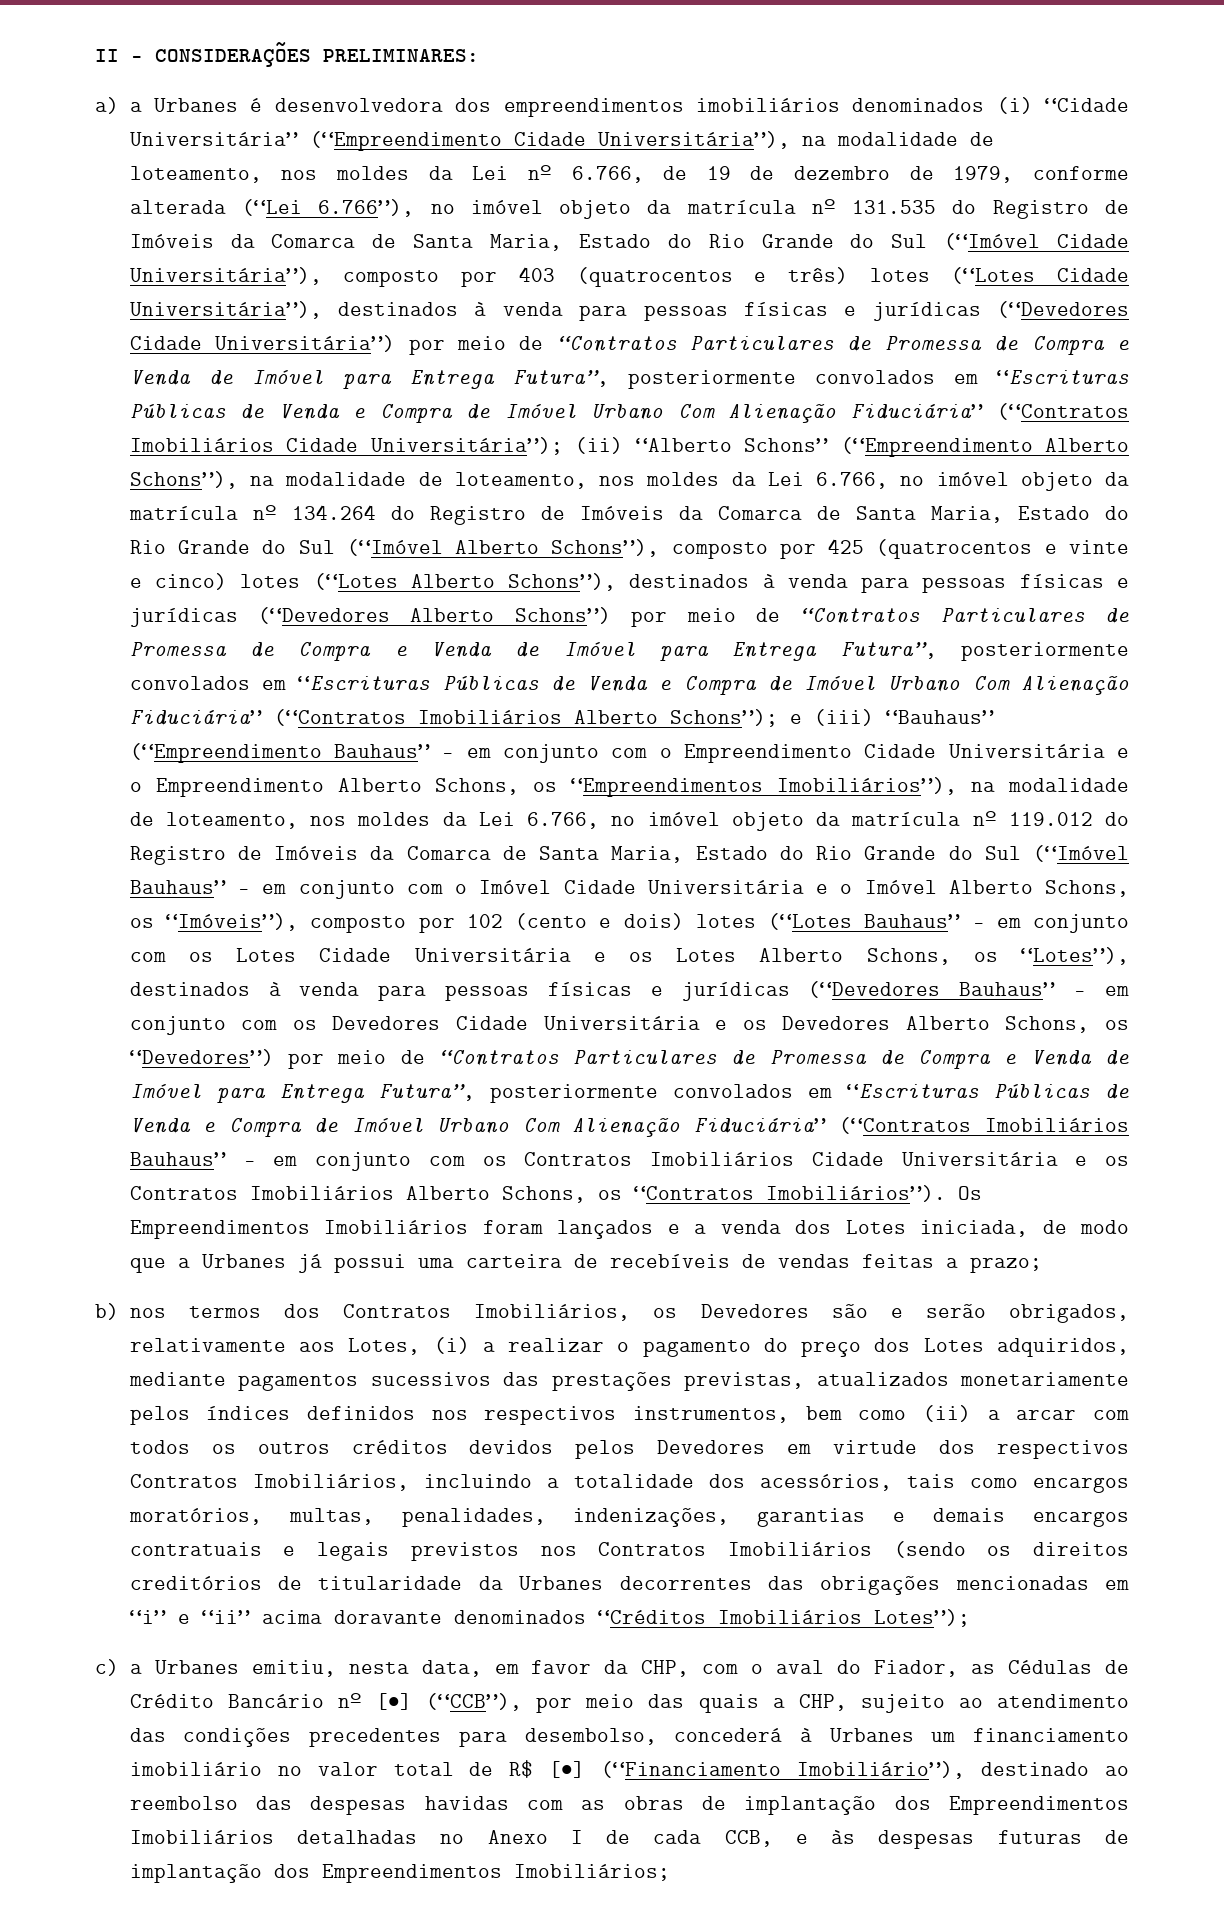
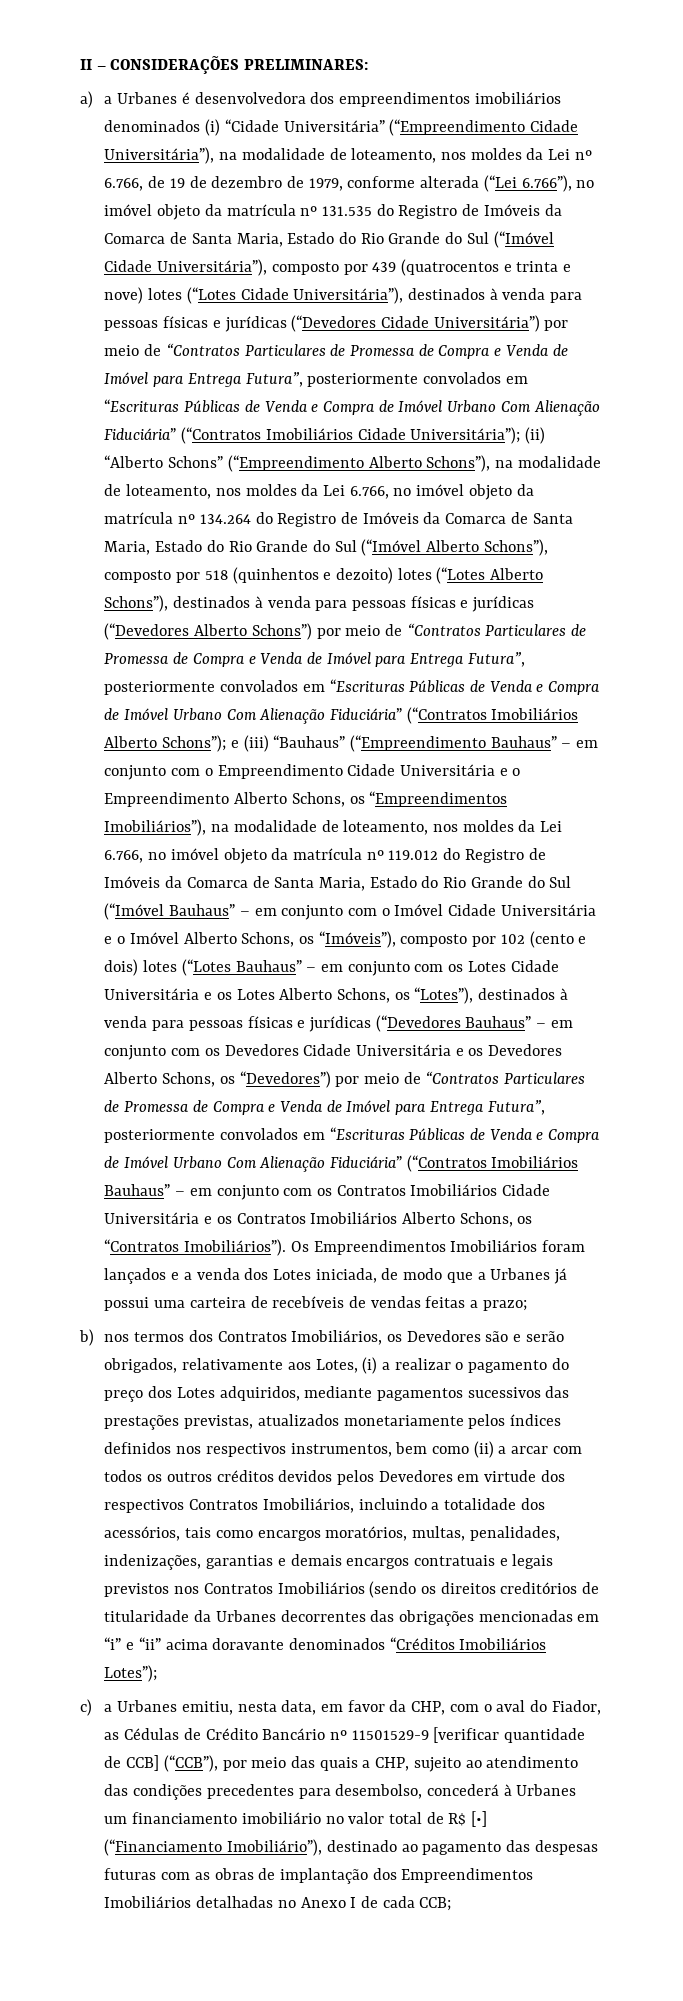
- a) a Urbanes é desenvolvedora dos empreendimentos imobiliários denominados (i) “Cidade Universitária” (“Empreendimento Cidade Universitária”), na modalidade de loteamento, nos moldes da Lei nº 6.766, de 19 de dezembro de 1979, conforme alterada (“Lei 6.766”), no imóvel objeto da matrícula nº 131.535 do Registro de Imóveis da Comarca de Santa Maria, Estado do Rio Grande do Sul (“Imóvel Cidade Universitária”), composto por 403 (quatrocentos e três) lotes (“Lotes Cidade Universitária”), destinados à venda para pessoas físicas e jurídicas (“Devedores Cidade Universitária”) por meio de “Contratos Particulares de Promessa de Compra e Venda de Imóvel para Entrega Futura”, posteriormente convolados em “Escrituras Públicas de Venda e Compra de Imóvel Urbano Com Alienação Fiduciária” (“Contratos Imobiliários Cidade Universitária”);
+ a) a Urbanes é desenvolvedora dos empreendimentos imobiliários denominados (i) “Cidade Universitária” (“Empreendimento Cidade Universitária”), na modalidade de loteamento, nos moldes da Lei nº 6.766, de 19 de dezembro de 1979, conforme alterada (“Lei 6.766”), no imóvel objeto da matrícula nº 131.535 do Registro de Imóveis da Comarca de Santa Maria, Estado do Rio Grande do Sul (“Imóvel Cidade Universitária”), composto por 439 (quatrocentos e trinta e nove) lotes (“Lotes Cidade Universitária”), destinados à venda para pessoas físicas e jurídicas (“Devedores Cidade Universitária”) por meio de “Contratos Particulares de Promessa de Compra e Venda de Imóvel para Entrega Futura”, posteriormente convolados em “Escrituras Públicas de Venda e Compra de Imóvel Urbano Com Alienação Fiduciária” (“Contratos Imobiliários Cidade Universitária”);
- (ii) “Alberto Schons” (“Empreendimento Alberto Schons”), na modalidade de loteamento, nos moldes da Lei 6.766, no imóvel objeto da matrícula nº 134.264 do Registro de Imóveis da Comarca de Santa Maria, Estado do Rio Grande do Sul (“Imóvel Alberto Schons”), composto por 425 (quatrocentos e vinte e cinco) lotes (“Lotes Alberto Schons”), destinados à venda para pessoas físicas e jurídicas (“Devedores Alberto Schons”) por meio de “Contratos Particulares de Promessa de Compra e Venda de Imóvel para Entrega Futura”, posteriormente convolados em “Escrituras Públicas de Venda e Compra de Imóvel Urbano Com Alienação Fiduciária” (“Contratos Imobiliários Alberto Schons”);
+ (ii) “Alberto Schons” (“Empreendimento Alberto Schons”), na modalidade de loteamento, nos moldes da Lei 6.766, no imóvel objeto da matrícula nº 134.264 do Registro de Imóveis da Comarca de Santa Maria, Estado do Rio Grande do Sul (“Imóvel Alberto Schons”), composto por 518 (quinhentos e dezoito) lotes (“Lotes Alberto Schons”), destinados à venda para pessoas físicas e jurídicas (“Devedores Alberto Schons”) por meio de “Contratos Particulares de Promessa de Compra e Venda de Imóvel para Entrega Futura”, posteriormente convolados em “Escrituras Públicas de Venda e Compra de Imóvel Urbano Com Alienação Fiduciária” (“Contratos Imobiliários Alberto Schons”);
- c) a Urbanes emitiu, nesta data, em favor da CHP, com o aval do Fiador, as Cédulas de Crédito Bancário nº [•] (“CCB”), por meio das quais a CHP, sujeito ao atendimento das condições precedentes para desembolso, concederá à Urbanes um financiamento imobiliário no valor total de R$ [•] (“Financiamento Imobiliário”), destinado ao reembolso das despesas havidas com as obras de implantação dos Empreendimentos Imobiliários detalhadas no Anexo I de cada CCB, e às despesas futuras de implantação dos Empreendimentos Imobiliários;
+ c) a Urbanes emitiu, nesta data, em favor da CHP, com o aval do Fiador, as Cédulas de Crédito Bancário nº 11501529-9 [verificar quantidade de CCB] (“CCB”), por meio das quais a CHP, sujeito ao atendimento das condições precedentes para desembolso, concederá à Urbanes um financiamento imobiliário no valor total de R$ [•] (“Financiamento Imobiliário”), destinado ao pagamento das despesas futuras com as obras de implantação dos Empreendimentos Imobiliários detalhadas no Anexo I de cada CCB;

